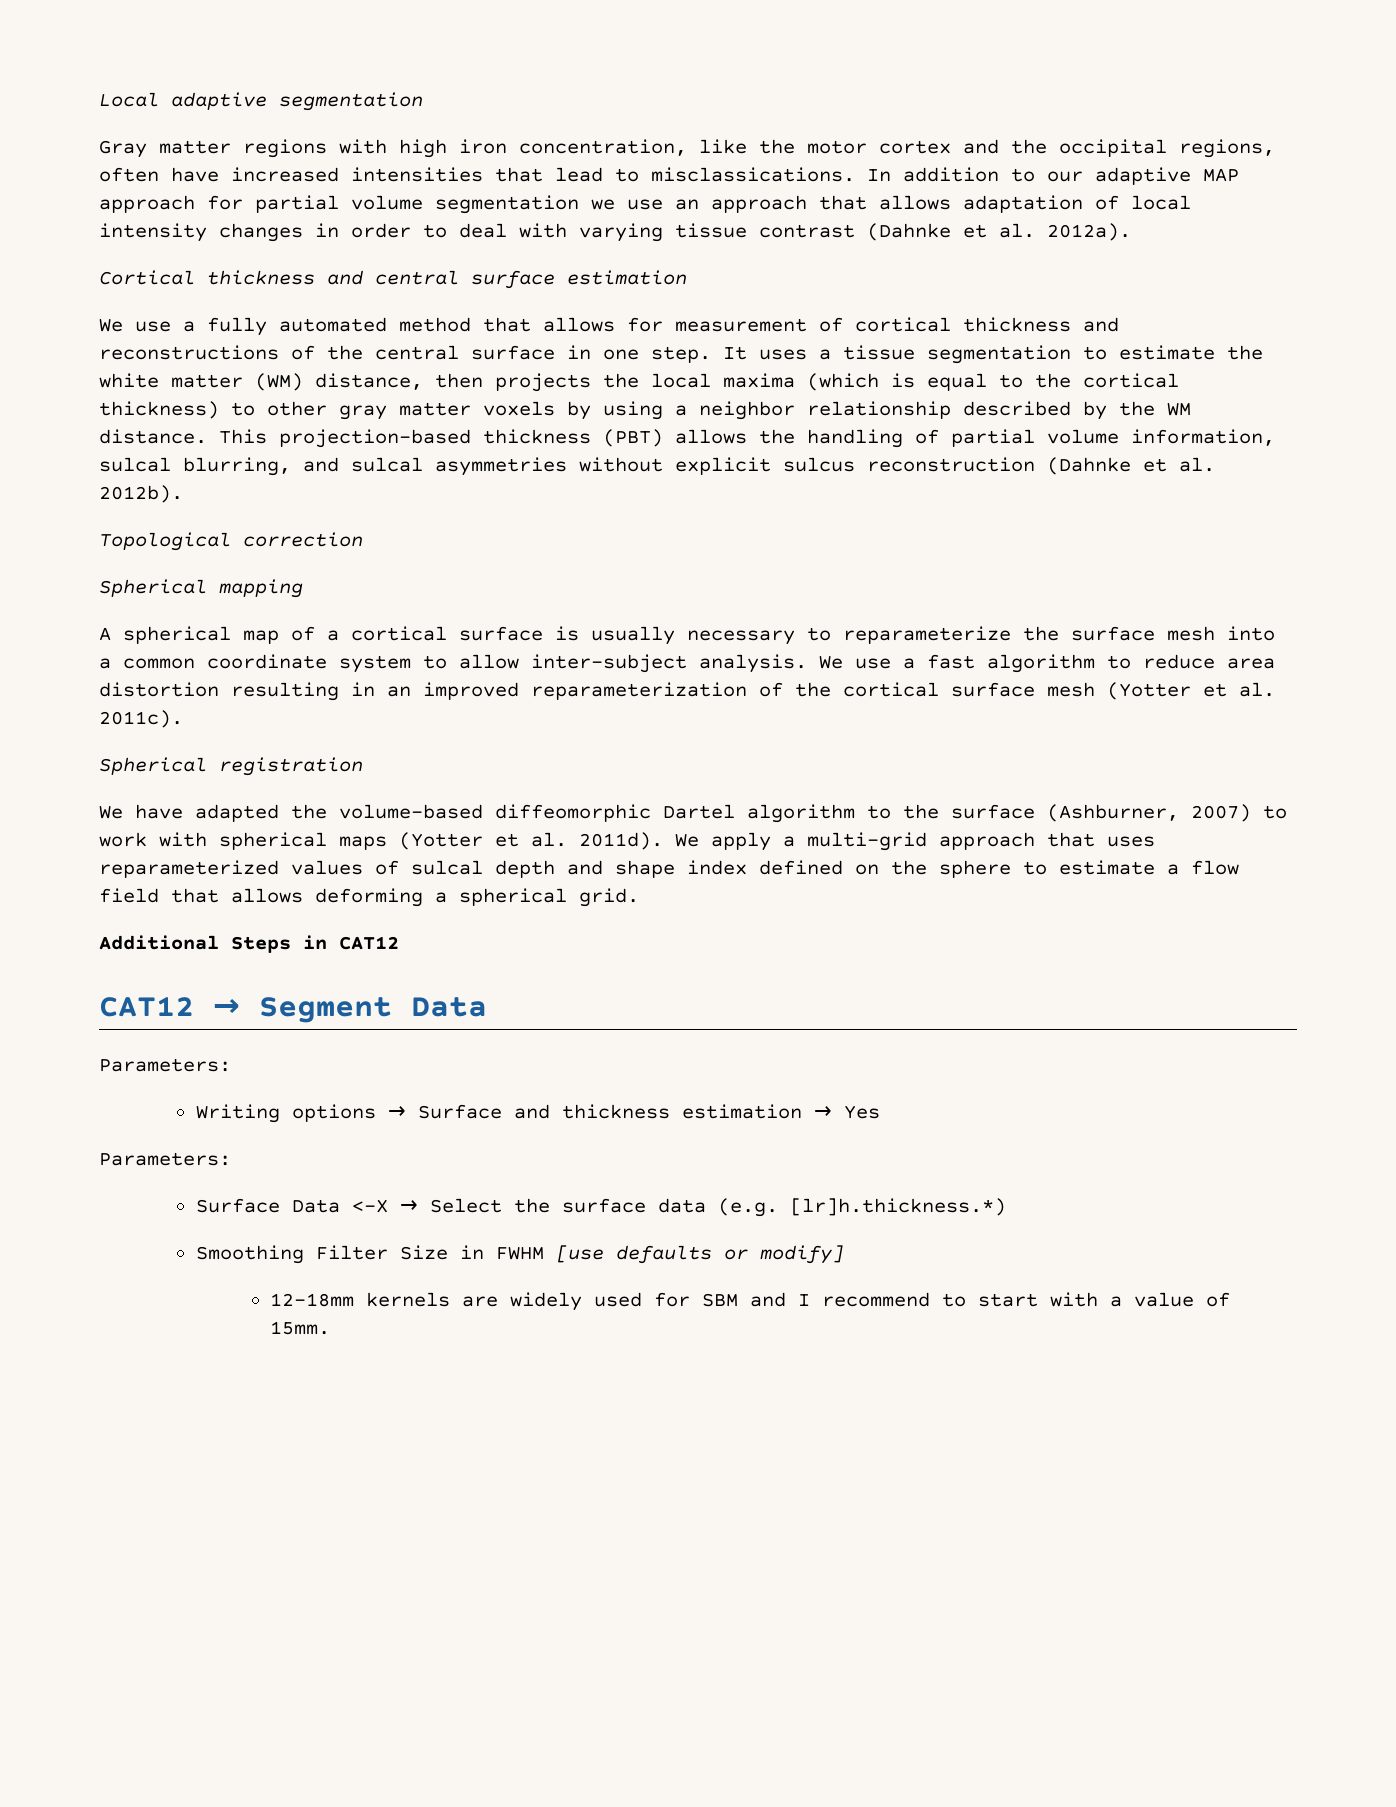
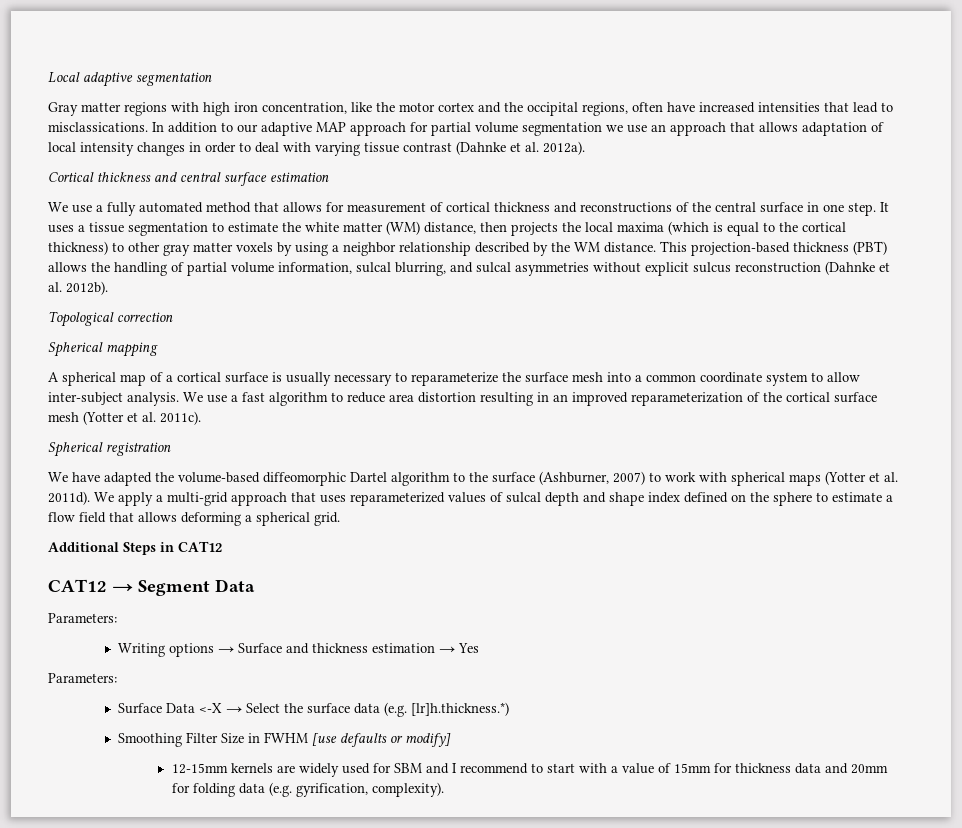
- 12-18mm kernels are widely used for SBM and I recommend to start with a value of 15mm.
+ 12-15mm kernels are widely used for SBM and I recommend to start with a value of 15mm for thickness data and 20mm for folding data (e.g. gyrification, complexity).

